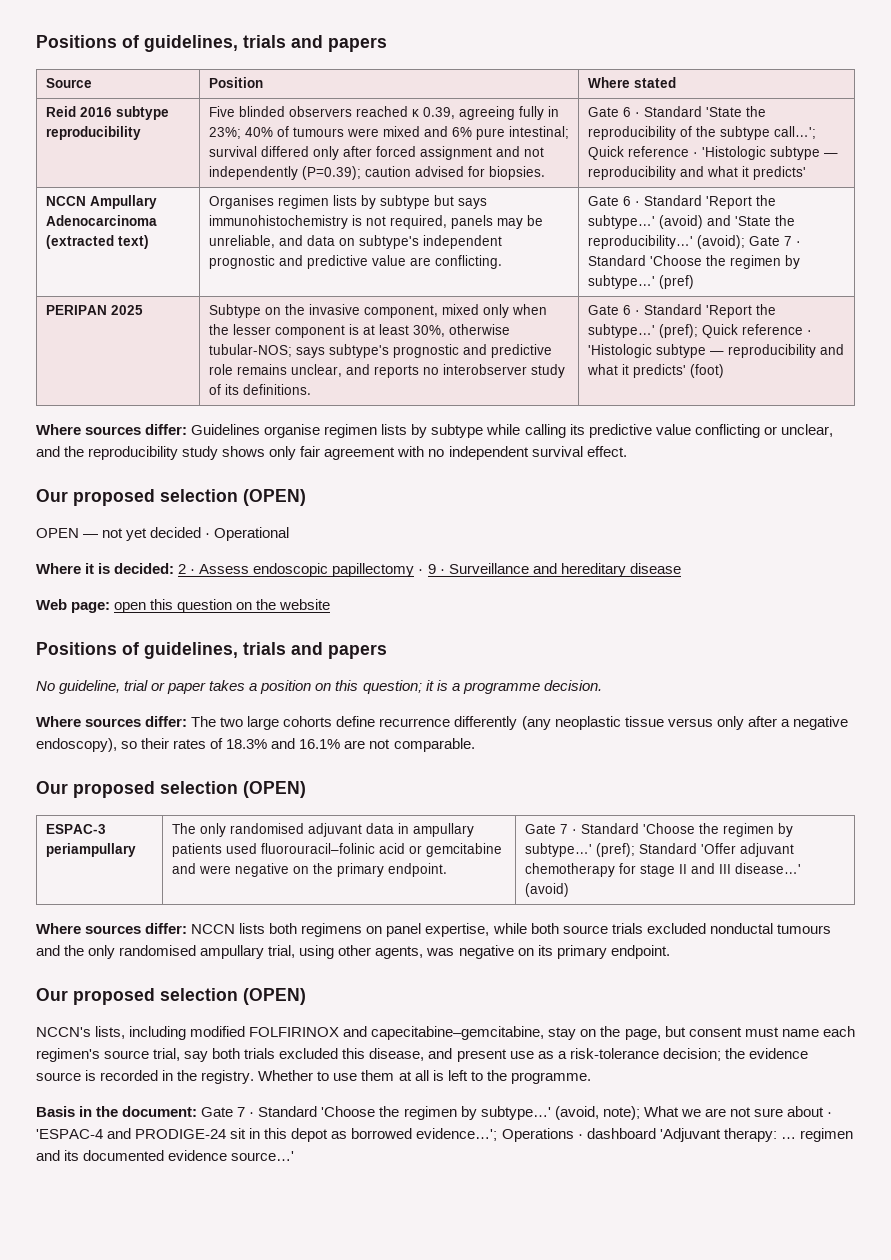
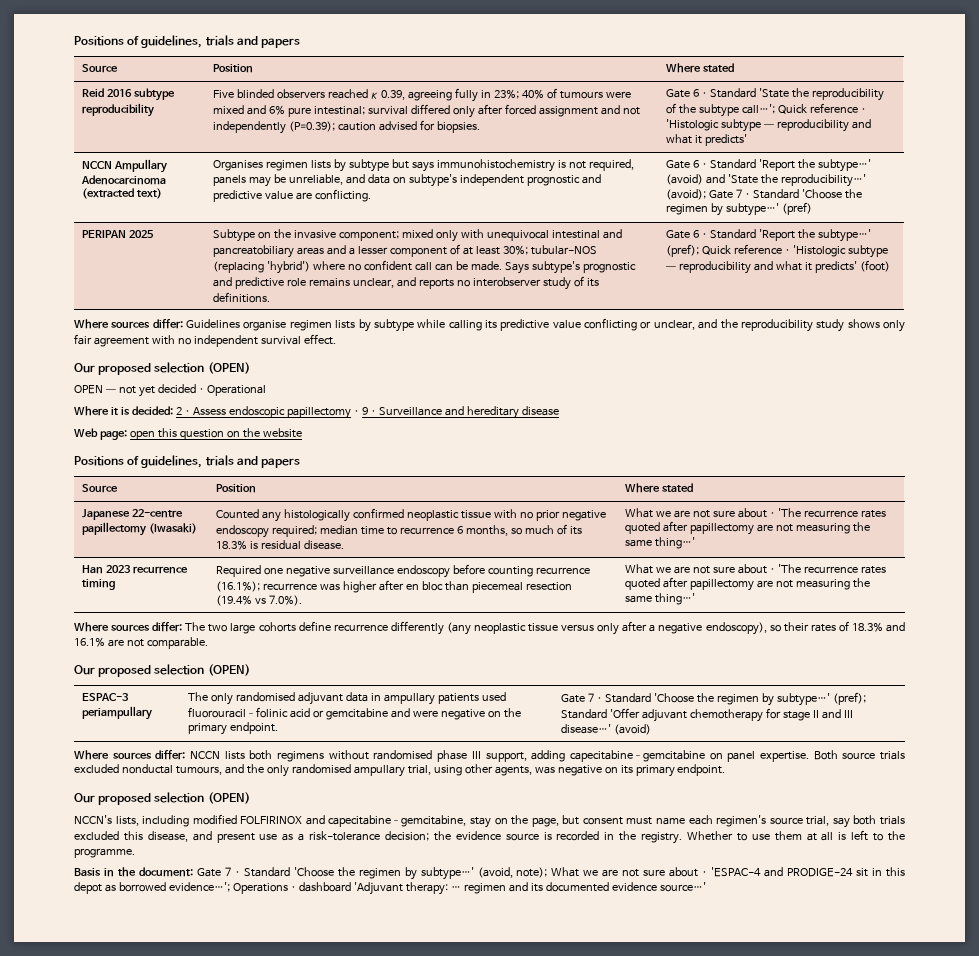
- Subtype on the invasive component, mixed only when the lesser component is at least 30%, otherwise tubular-NOS; says subtype's prognostic and predictive role remains unclear, and reports no interobserver study of its definitions.
+ Subtype on the invasive component; mixed only with unequivocal intestinal and pancreatobiliary areas and a lesser component of at least 30%; tubular-NOS (replacing 'hybrid') where no confident call can be made. Says subtype's prognostic and predictive role remains unclear, and reports no interobserver study of its definitions.
  Web page: open this question on the website
  Positions of guidelines, trials and papers
- No guideline, trial or paper takes a position on this question; it is a programme decision.
+ Source | Position | Where stated
+ Japanese 22-centre papillectomy (Iwasaki) | Counted any histologically confirmed neoplastic tissue with no prior negative endoscopy required; median time to recurrence 6 months, so much of its 18.3% is residual disease. | What we are not sure about · 'The recurrence rates quoted after papillectomy are not measuring the same thing…'
+ Han 2023 recurrence timing | Required one negative surveillance endoscopy before counting recurrence (16.1%); recurrence was higher after en bloc than piecemeal resection (19.4% vs 7.0%). | What we are not sure about · 'The recurrence rates quoted after papillectomy are not measuring the same thing…'
- Where sources differ: NCCN lists both regimens on panel expertise, while both source trials excluded nonductal tumours and the only randomised ampullary trial, using other agents, was negative on its primary endpoint.
+ Where sources differ: NCCN lists both regimens without randomised phase III support, adding capecitabine–gemcitabine on panel expertise. Both source trials excluded nonductal tumours, and the only randomised ampullary trial, using other agents, was negative on its primary endpoint.

